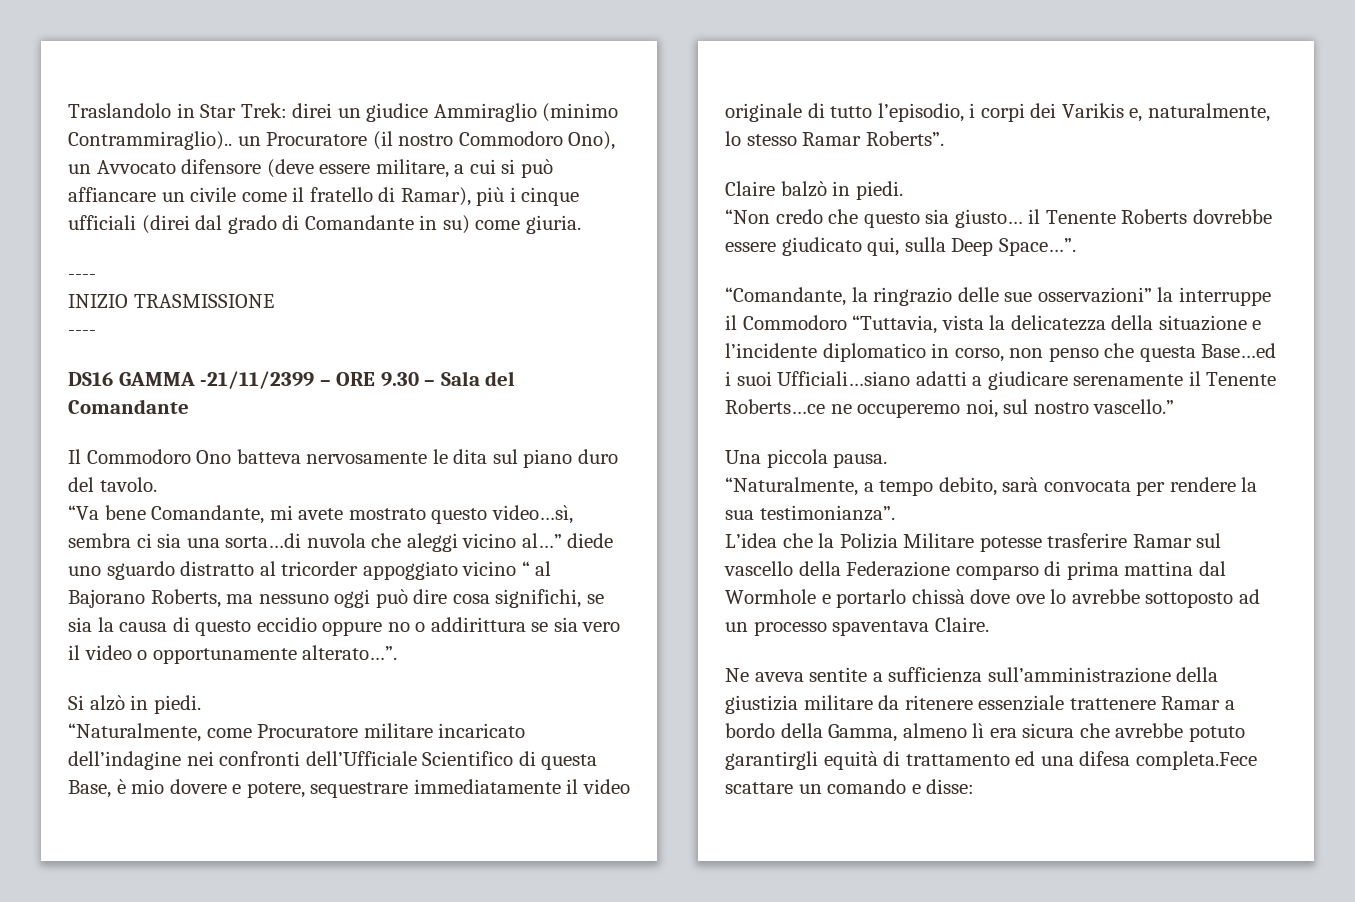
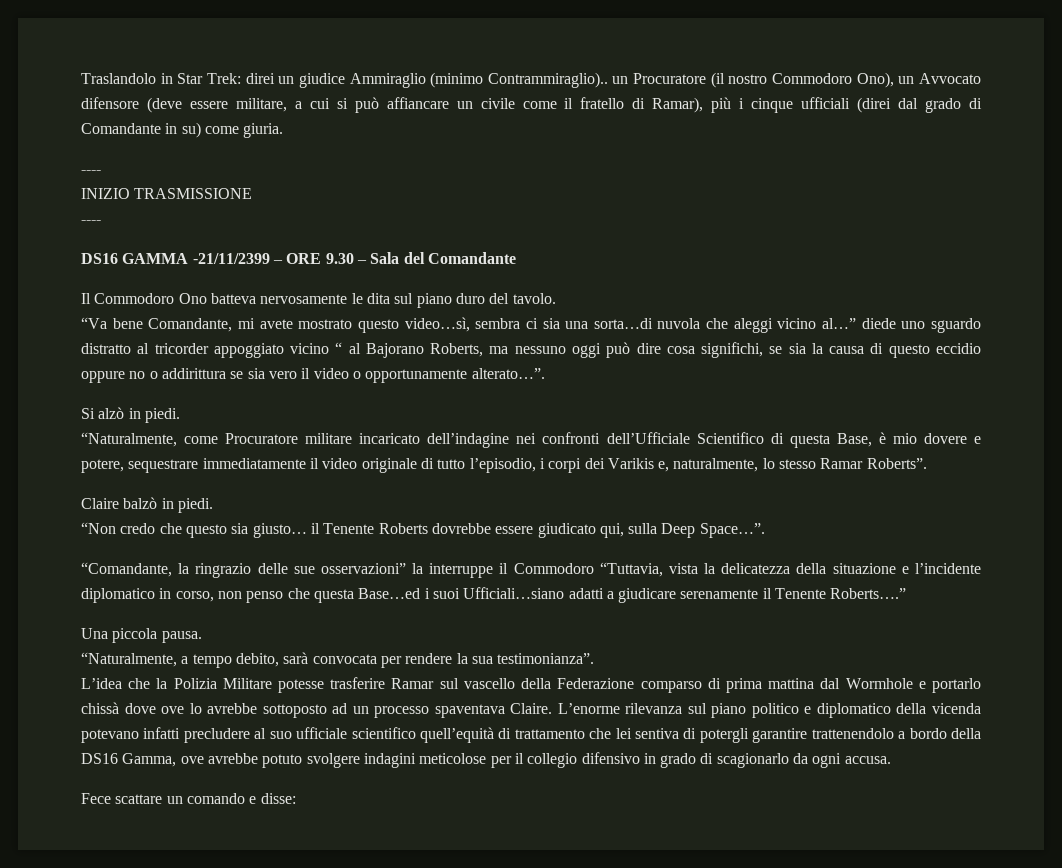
- “Comandante, la ringrazio delle sue osservazioni” la interruppe il Commodoro “Tuttavia, vista la delicatezza della situazione e l’incidente diplomatico in corso, non penso che questa Base…ed i suoi Ufficiali…siano adatti a giudicare serenamente il Tenente Roberts…ce ne occuperemo noi, sul nostro vascello.”
+ “Comandante, la ringrazio delle sue osservazioni” la interruppe il Commodoro “Tuttavia, vista la delicatezza della situazione e l’incidente diplomatico in corso, non penso che questa Base…ed i suoi Ufficiali…siano adatti a giudicare serenamente il Tenente Roberts….”
- L’idea che la Polizia Militare potesse trasferire Ramar sul vascello della Federazione comparso di prima mattina dal Wormhole e portarlo chissà dove ove lo avrebbe sottoposto ad un processo spaventava Claire.
- Ne aveva sentite a sufficienza sull’amministrazione della giustizia militare da ritenere essenziale trattenere Ramar a bordo della Gamma, almeno lì era sicura che avrebbe potuto garantirgli equità di trattamento ed una difesa completa.Fece scattare un comando e disse:
+ L’idea che la Polizia Militare potesse trasferire Ramar sul vascello della Federazione comparso di prima mattina dal Wormhole e portarlo chissà dove ove lo avrebbe sottoposto ad un processo spaventava Claire. L’enorme rilevanza sul piano politico e diplomatico della vicenda potevano infatti precludere al suo ufficiale scientifico quell’equità di trattamento che lei sentiva di potergli garantire trattenendolo a bordo della DS16 Gamma, ove avrebbe potuto svolgere indagini meticolose per il collegio difensivo in grado di scagionarlo da ogni accusa.
+ Fece scattare un comando e disse:

